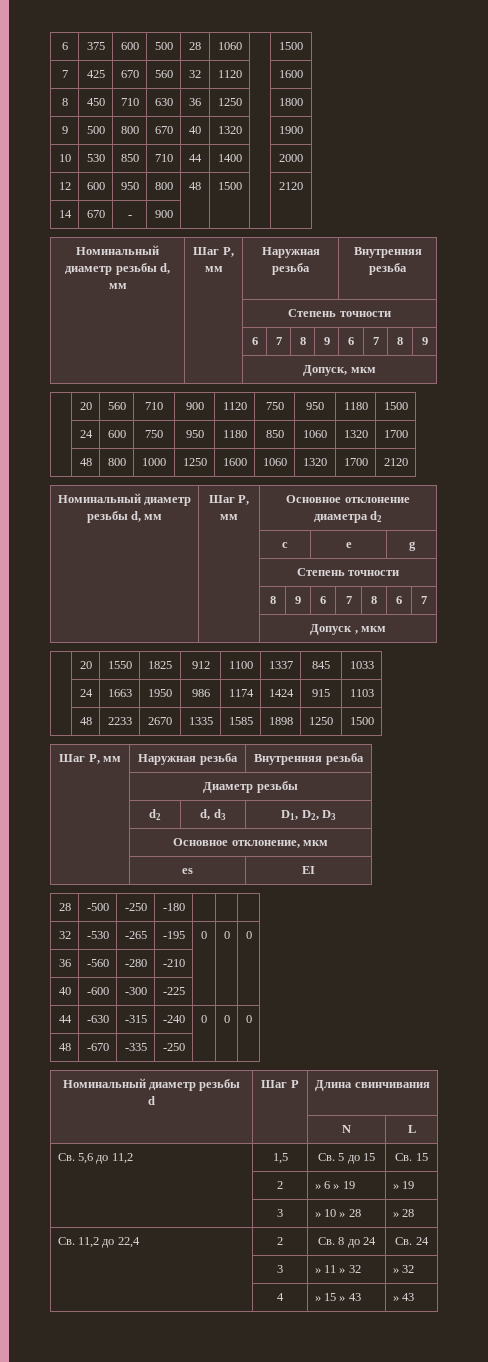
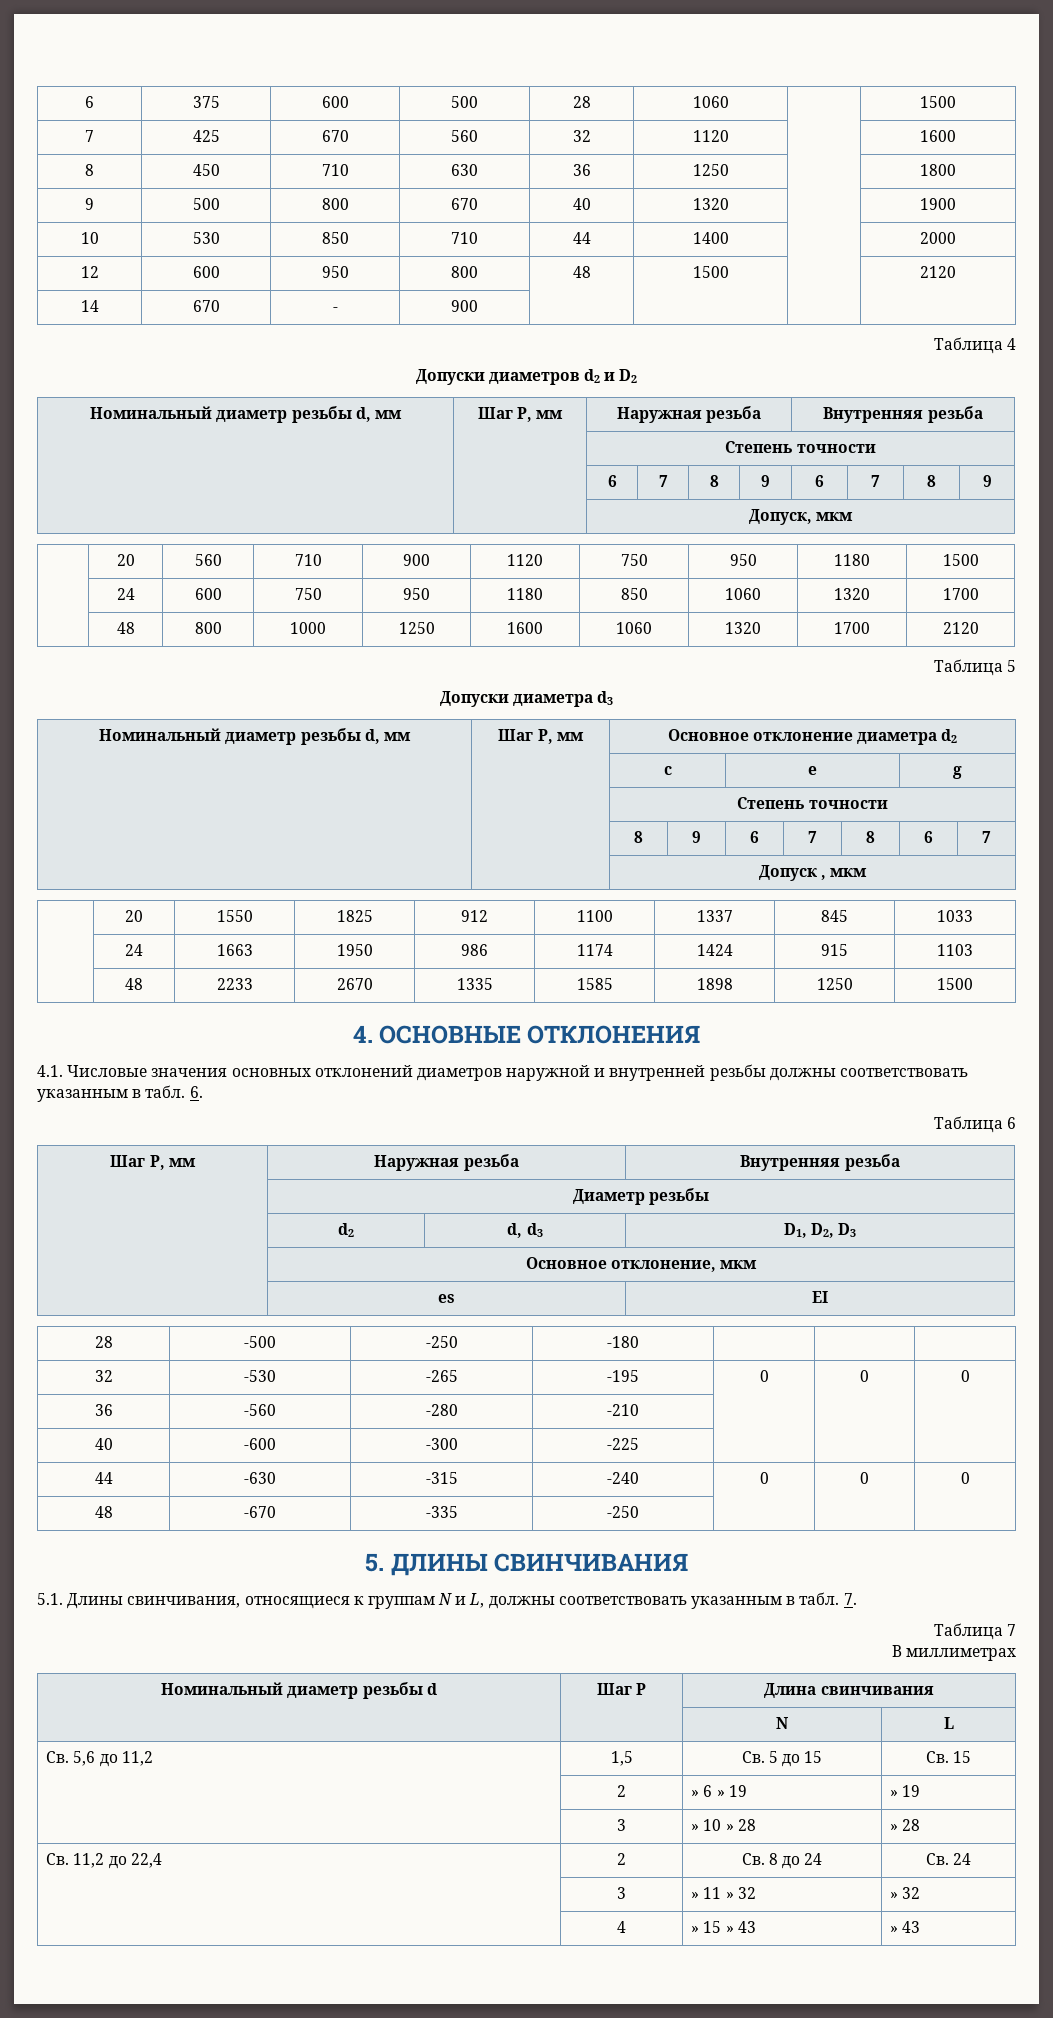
+ Таблица 4
+ Допуски диаметров d2 и D2
+ Таблица 5
+ Допуски диаметра d3
+ 4. ОСНОВНЫЕ ОТКЛОНЕНИЯ
+ 4.1. Числовые значения основных отклонений диаметров наружной и внутренней резьбы должны соответствовать указанным в табл. 6.
+ Таблица 6
+ 5. ДЛИНЫ СВИНЧИВАНИЯ
+ 5.1. Длины свинчивания, относящиеся к группам N и L, должны соответствовать указанным в табл. 7.
+ Таблица 7
+ В миллиметрах

